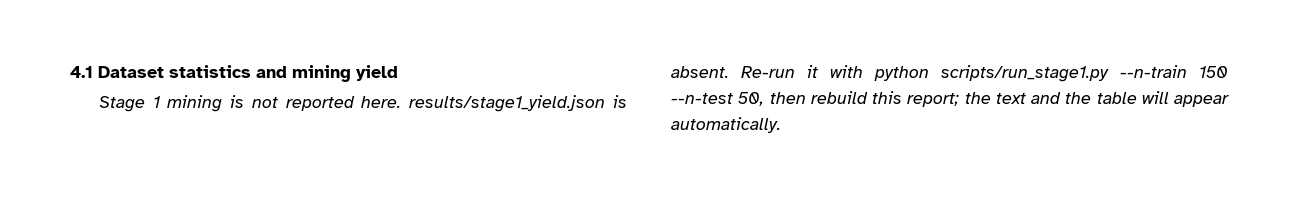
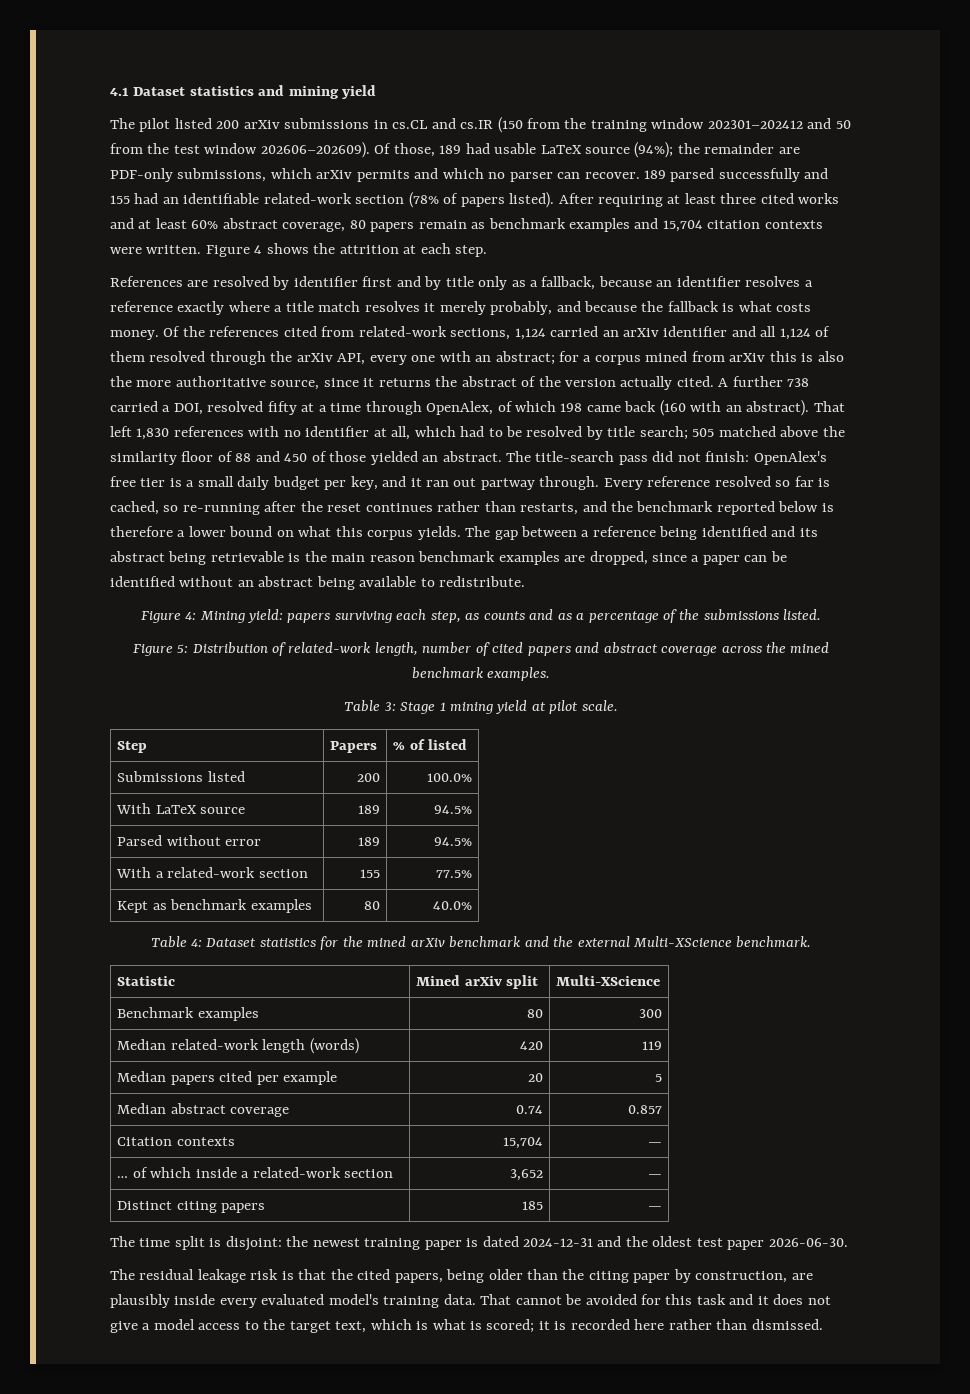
- Stage 1 mining is not reported here. results/stage1_yield.json is absent. Re-run it with python scripts/run_stage1.py --n-train 150 --n-test 50, then rebuild this report; the text and the table will appear automatically.
+ The pilot listed 200 arXiv submissions in cs.CL and cs.IR (150 from the training window 202301–202412 and 50 from the test window 202606–202609). Of those, 189 had usable LaTeX source (94%); the remainder are PDF-only submissions, which arXiv permits and which no parser can recover. 189 parsed successfully and 155 had an identifiable related-work section (78% of papers listed). After requiring at least three cited works and at least 60% abstract coverage, 80 papers remain as benchmark examples and 15,704 citation contexts were written. Figure 4 shows the attrition at each step.
+ References are resolved by identifier first and by title only as a fallback, because an identifier resolves a reference exactly where a title match resolves it merely probably, and because the fallback is what costs money. Of the references cited from related-work sections, 1,124 carried an arXiv identifier and all 1,124 of them resolved through the arXiv API, every one with an abstract; for a corpus mined from arXiv this is also the more authoritative source, since it returns the abstract of the version actually cited. A further 738 carried a DOI, resolved fifty at a time through OpenAlex, of which 198 came back (160 with an abstract). That left 1,830 references with no identifier at all, which had to be resolved by title search; 505 matched above the similarity floor of 88 and 450 of those yielded an abstract. The title-search pass did not finish: OpenAlex's free tier is a small daily budget per key, and it ran out partway through. Every reference resolved so far is cached, so re-running after the reset continues rather than restarts, and the benchmark reported below is therefore a lower bound on what this corpus yields. The gap between a reference being identified and its abstract being retrievable is the main reason benchmark examples are dropped, since a paper can be identified without an abstract being available to redistribute.
+ Figure 4: Mining yield: papers surviving each step, as counts and as a percentage of the submissions listed.
+ Figure 5: Distribution of related-work length, number of cited papers and abstract coverage across the mined benchmark examples.
+ Table 3: Stage 1 mining yield at pilot scale.
+ Step | Papers | % of listed
+ Submissions listed | 200 | 100.0%
+ With LaTeX source | 189 | 94.5%
+ Parsed without error | 189 | 94.5%
+ With a related-work section | 155 | 77.5%
+ Kept as benchmark examples | 80 | 40.0%
+ Table 4: Dataset statistics for the mined arXiv benchmark and the external Multi-XScience benchmark.
+ Statistic | Mined arXiv split | Multi-XScience
+ Benchmark examples | 80 | 300
+ Median related-work length (words) | 420 | 119
+ Median papers cited per example | 20 | 5
+ Median abstract coverage | 0.74 | 0.857
+ Citation contexts | 15,704 | —
+ … of which inside a related-work section | 3,652 | —
+ Distinct citing papers | 185 | —
+ The time split is disjoint: the newest training paper is dated 2024-12-31 and the oldest test paper 2026-06-30.
+ The residual leakage risk is that the cited papers, being older than the citing paper by construction, are plausibly inside every evaluated model's training data. That cannot be avoided for this task and it does not give a model access to the target text, which is what is scored; it is recorded here rather than dismissed.

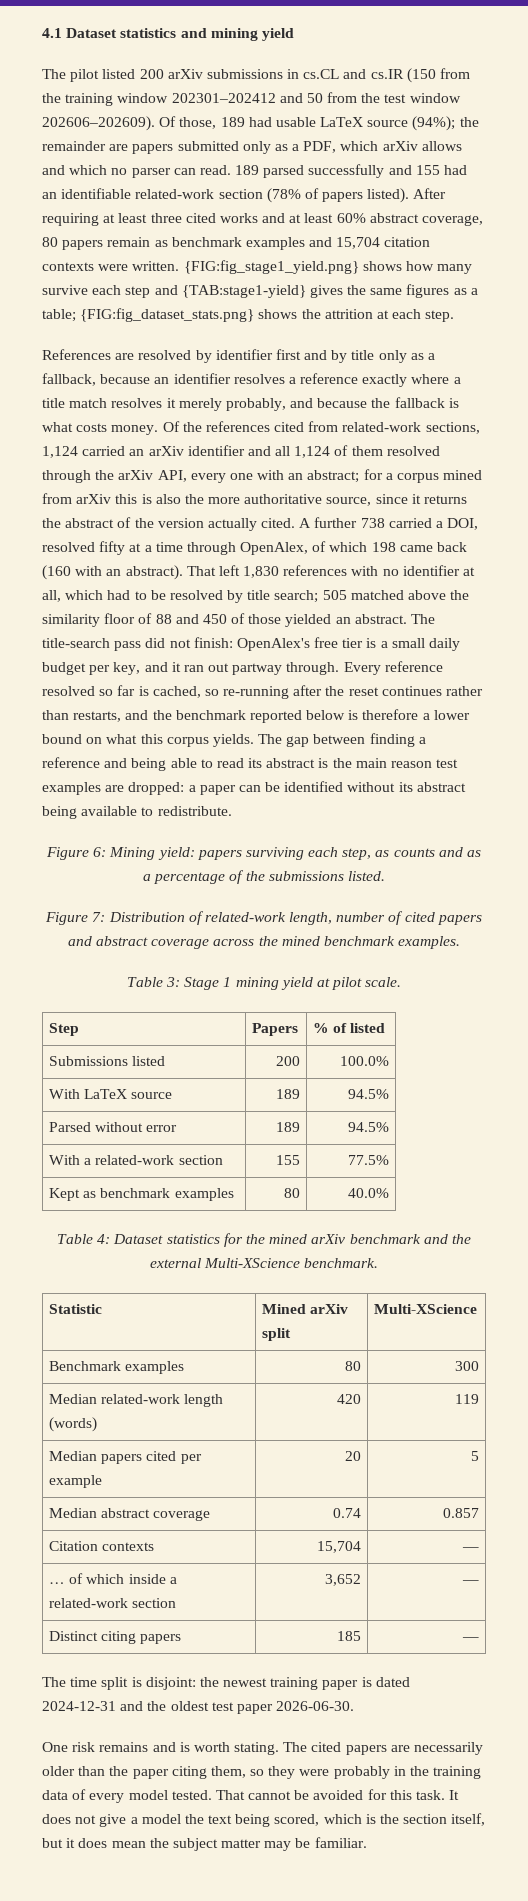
- Of those, 189 had usable LaTeX source (94%); the remainder are PDF-only submissions, which arXiv permits and which no parser can recover.
+ Of those, 189 had usable LaTeX source (94%); the remainder are papers submitted only as a PDF, which arXiv allows and which no parser can read.
- Figure 4 shows the attrition at each step.
+ {FIG:fig_stage1_yield.png} shows how many survive each step and {TAB:stage1-yield} gives the same figures as a table; {FIG:fig_dataset_stats.png} shows the attrition at each step.
- The gap between a reference being identified and its abstract being retrievable is the main reason benchmark examples are dropped, since a paper can be identified without an abstract being available to redistribute.
+ The gap between finding a reference and being able to read its abstract is the main reason test examples are dropped: a paper can be identified without its abstract being available to redistribute.
- Figure 4: Mining yield: papers surviving each step, as counts and as a percentage of the submissions listed.
+ Figure 6: Mining yield: papers surviving each step, as counts and as a percentage of the submissions listed.
- Figure 5: Distribution of related-work length, number of cited papers and abstract coverage across the mined benchmark examples.
+ Figure 7: Distribution of related-work length, number of cited papers and abstract coverage across the mined benchmark examples.
- The residual leakage risk is that the cited papers, being older than the citing paper by construction, are plausibly inside every evaluated model's training data.
+ One risk remains and is worth stating. The cited papers are necessarily older than the paper citing them, so they were probably in the training data of every model tested.
- That cannot be avoided for this task and it does not give a model access to the target text, which is what is scored; it is recorded here rather than dismissed.
+ That cannot be avoided for this task. It does not give a model the text being scored, which is the section itself, but it does mean the subject matter may be familiar.

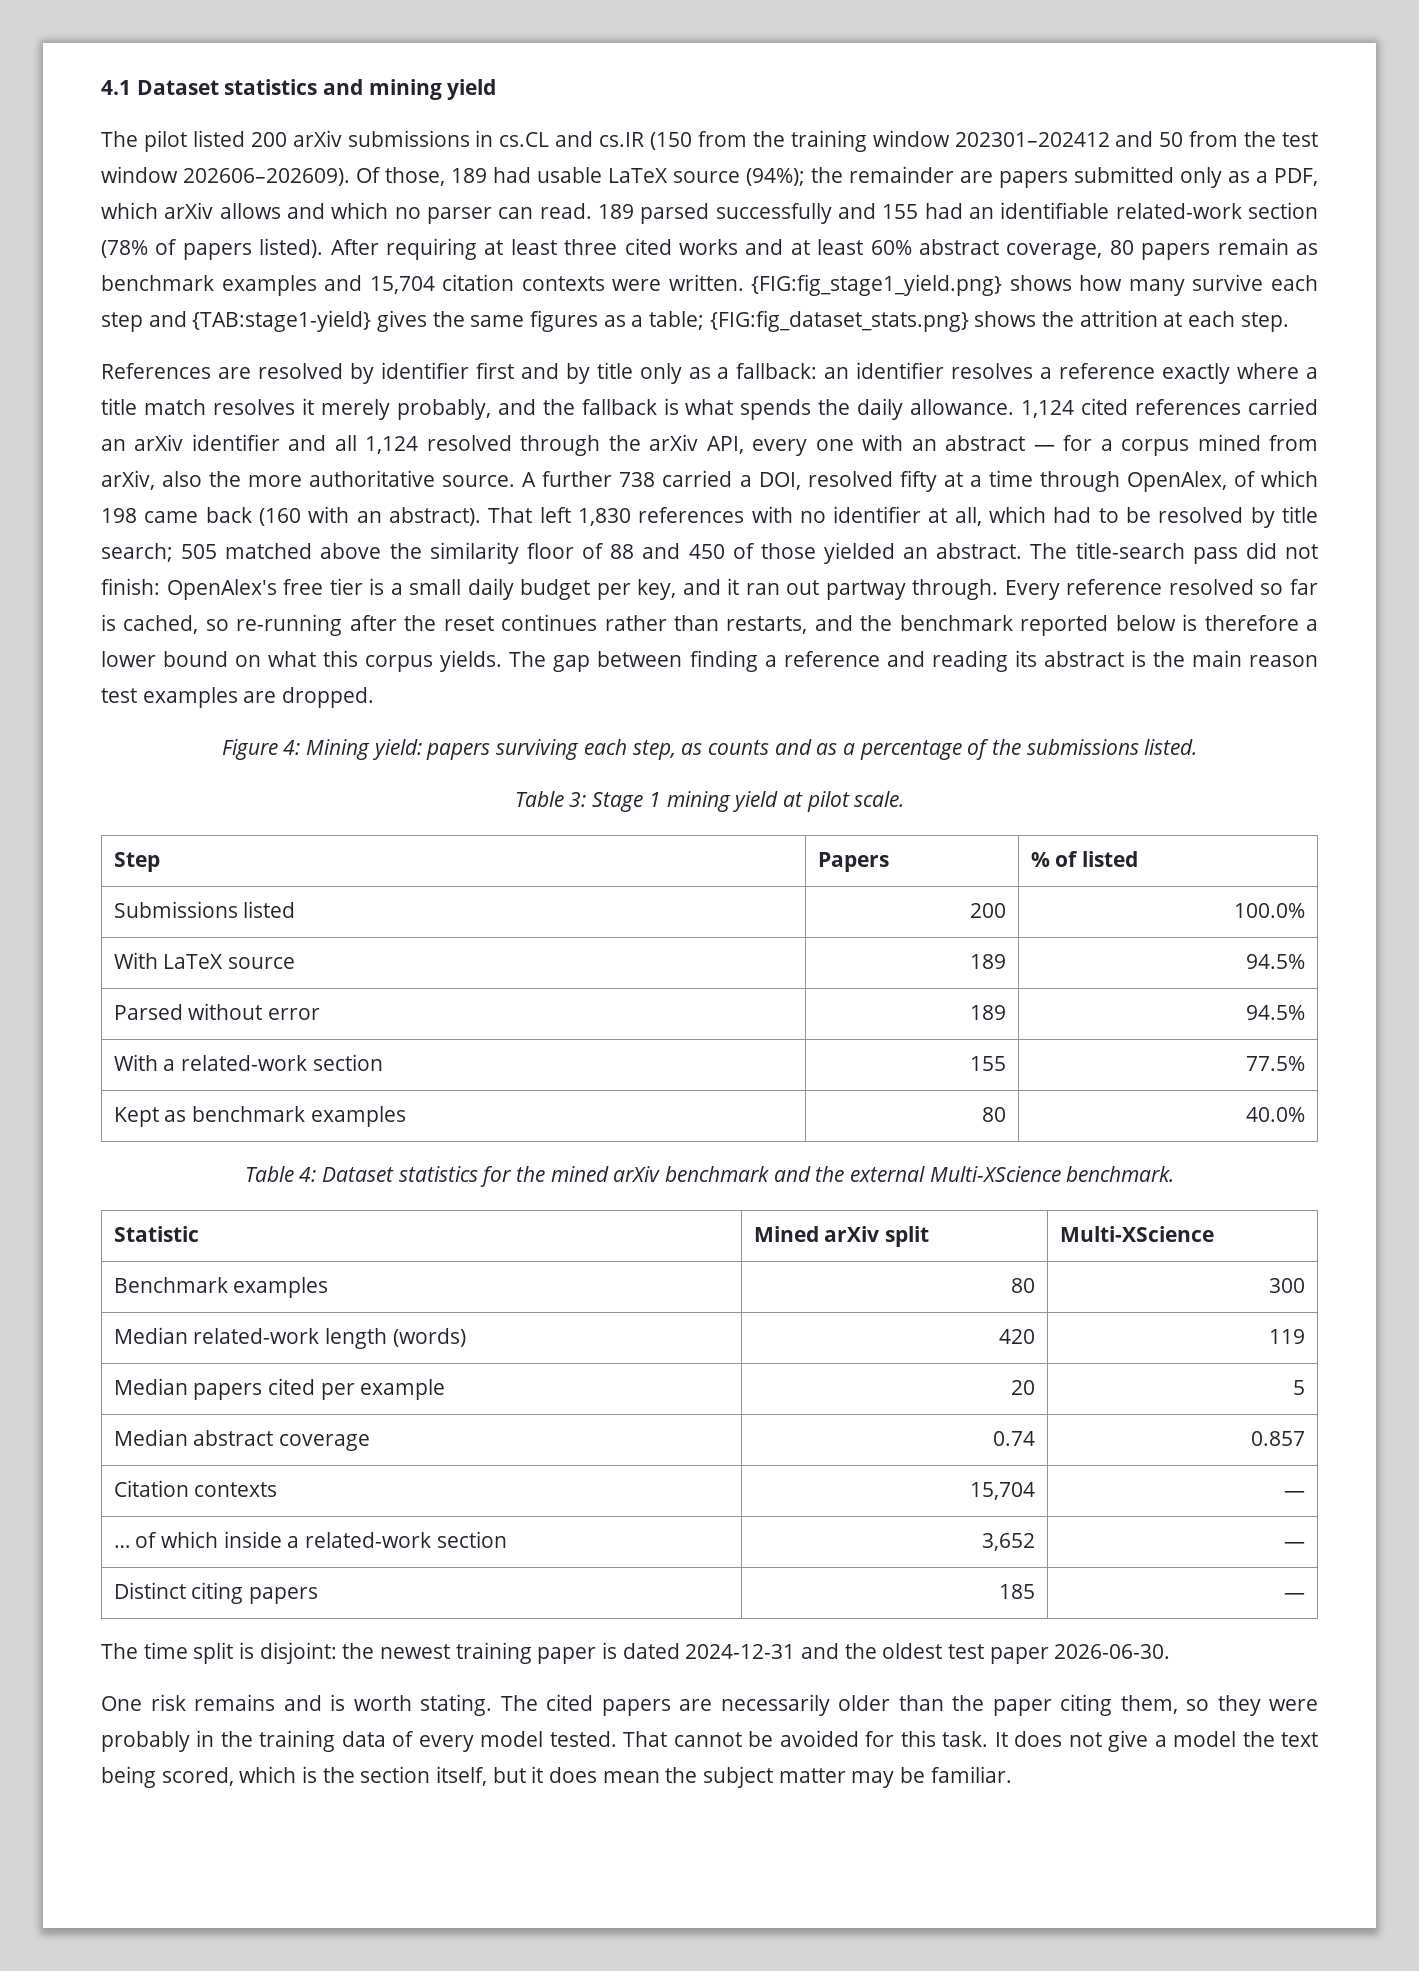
- References are resolved by identifier first and by title only as a fallback, because an identifier resolves a reference exactly where a title match resolves it merely probably, and because the fallback is what costs money. Of the references cited from related-work sections, 1,124 carried an arXiv identifier and all 1,124 of them resolved through the arXiv API, every one with an abstract; for a corpus mined from arXiv this is also the more authoritative source, since it returns the abstract of the version actually cited.
+ References are resolved by identifier first and by title only as a fallback: an identifier resolves a reference exactly where a title match resolves it merely probably, and the fallback is what spends the daily allowance. 1,124 cited references carried an arXiv identifier and all 1,124 resolved through the arXiv API, every one with an abstract — for a corpus mined from arXiv, also the more authoritative source.
- The gap between finding a reference and being able to read its abstract is the main reason test examples are dropped: a paper can be identified without its abstract being available to redistribute.
- Figure 6: Mining yield: papers surviving each step, as counts and as a percentage of the submissions listed.
+ The gap between finding a reference and reading its abstract is the main reason test examples are dropped.
+ Figure 4: Mining yield: papers surviving each step, as counts and as a percentage of the submissions listed.
- Figure 7: Distribution of related-work length, number of cited papers and abstract coverage across the mined benchmark examples.

